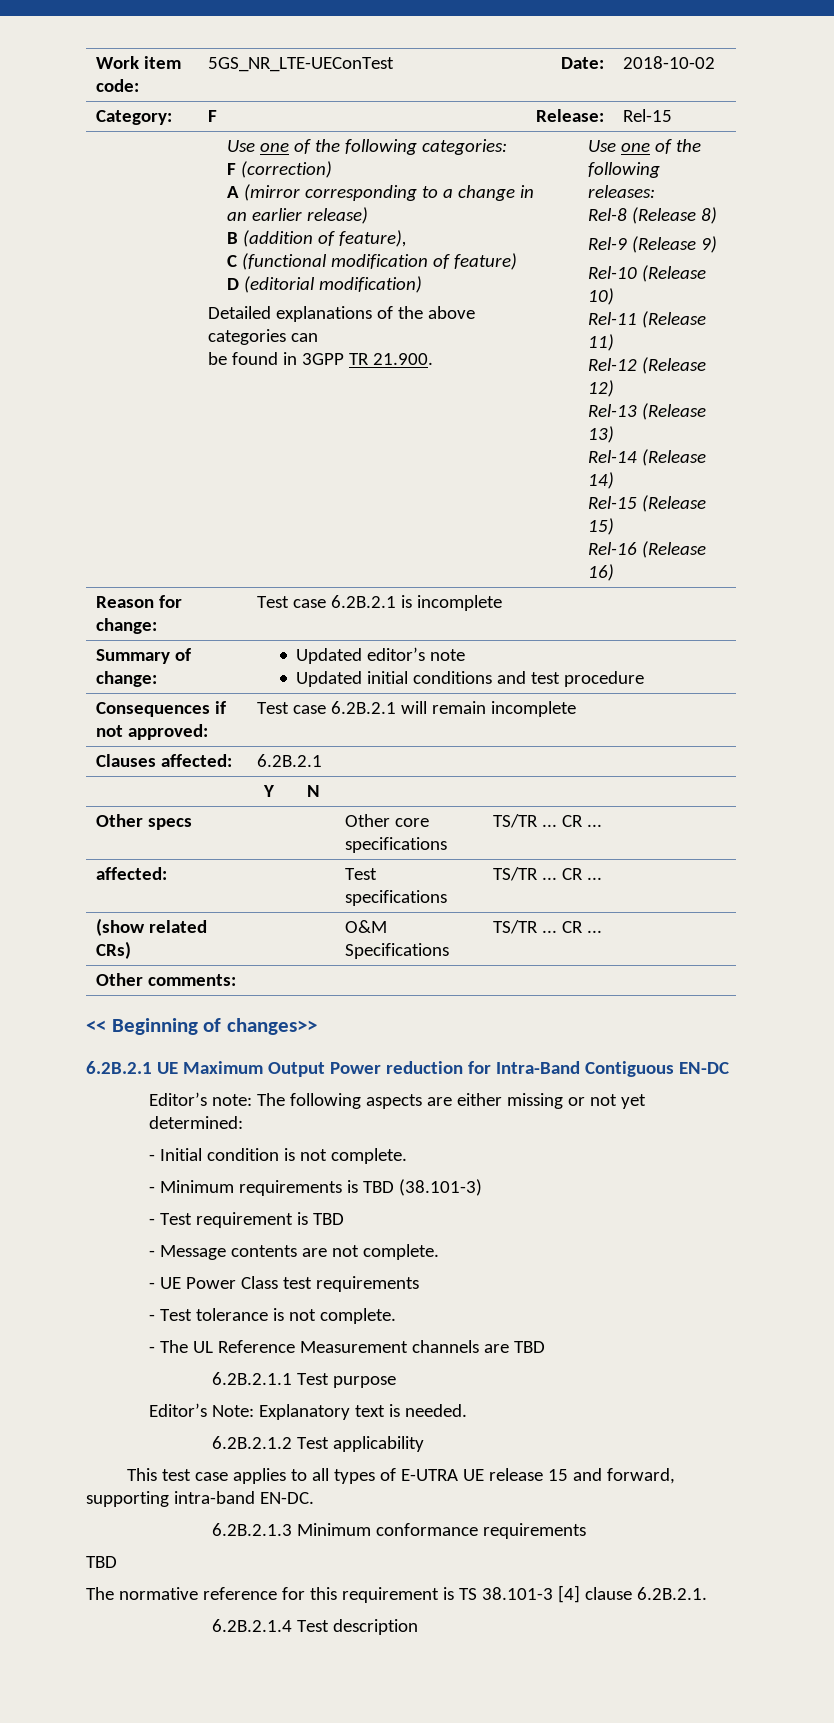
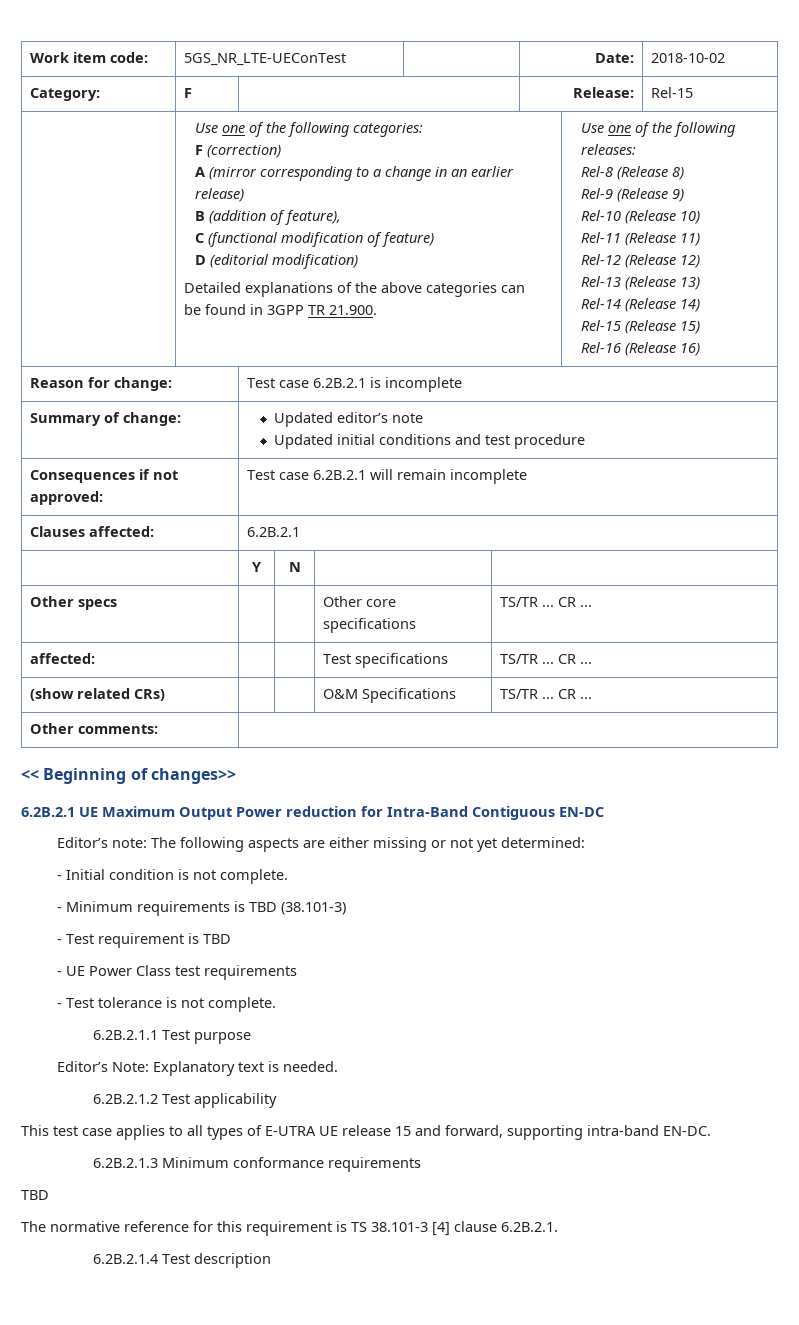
- - Message contents are not complete.
- - The UL Reference Measurement channels are TBD

